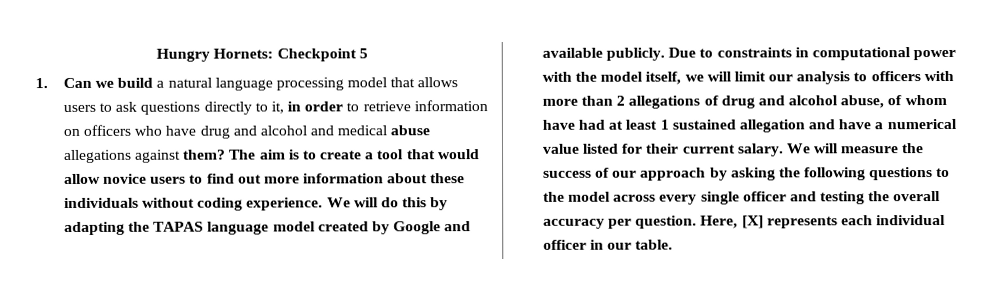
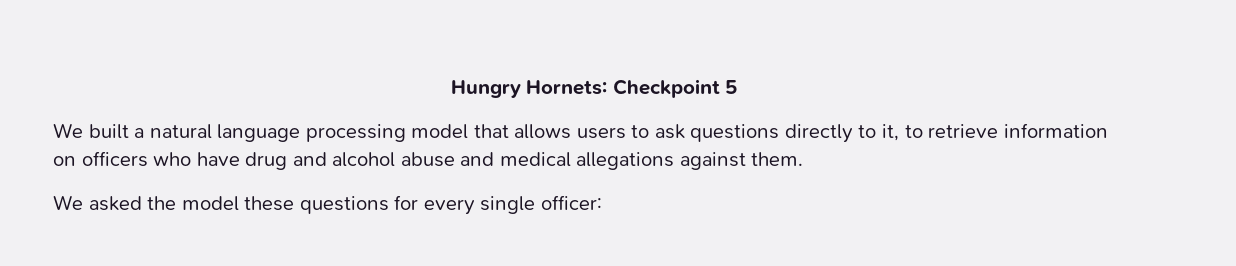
- 1. Can we build a natural language processing model that allows users to ask questions directly to it, in order to retrieve information on officers who have drug and alcohol and medical abuse allegations against them? The aim is to create a tool that would allow novice users to find out more information about these individuals without coding experience. We will do this by adapting the TAPAS language model created by Google and available publicly. Due to constraints in computational power with the model itself, we will limit our analysis to officers with more than 2 allegations of drug and alcohol abuse, of whom have had at least 1 sustained allegation and have a numerical value listed for their current salary. We will measure the success of our approach by asking the following questions to the model across every single officer and testing the overall accuracy per question. Here, [X] represents each individual officer in our table.
+ We built a natural language processing model that allows users to ask questions directly to it, to retrieve information on officers who have drug and alcohol abuse and medical allegations against them.
+ We asked the model these questions for every single officer:

